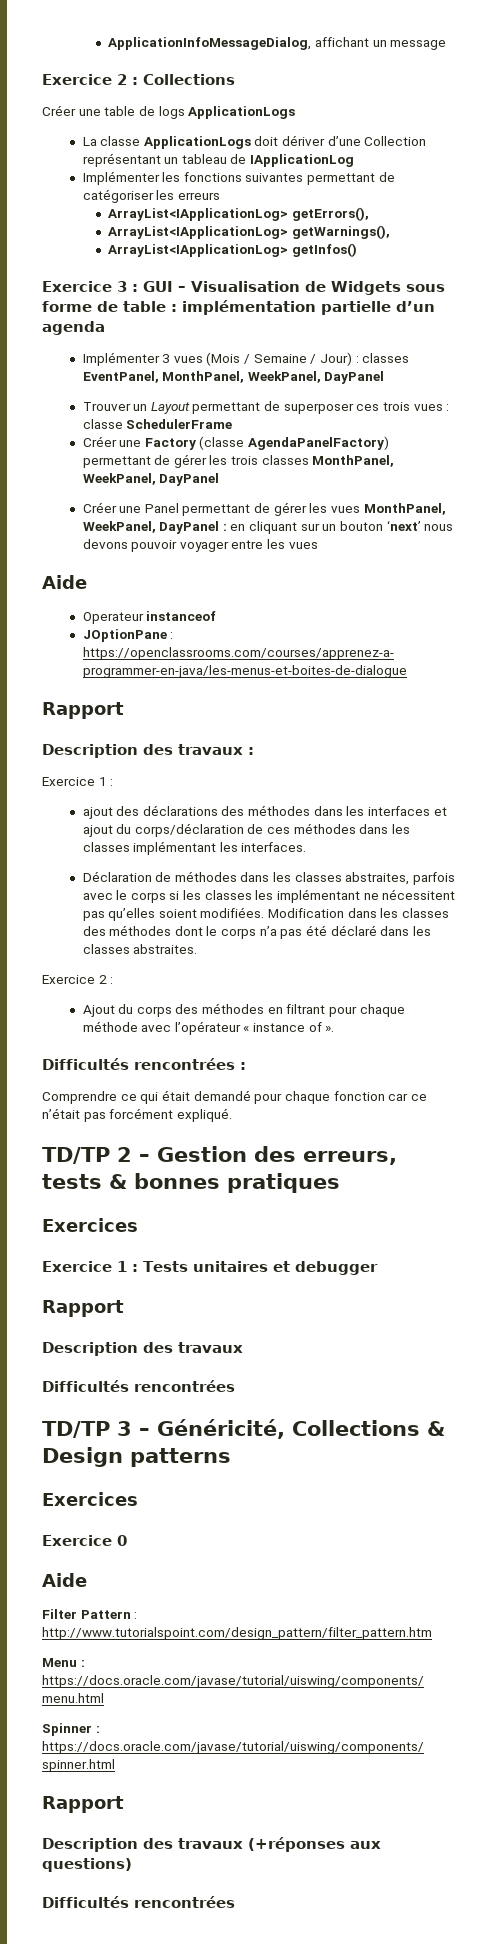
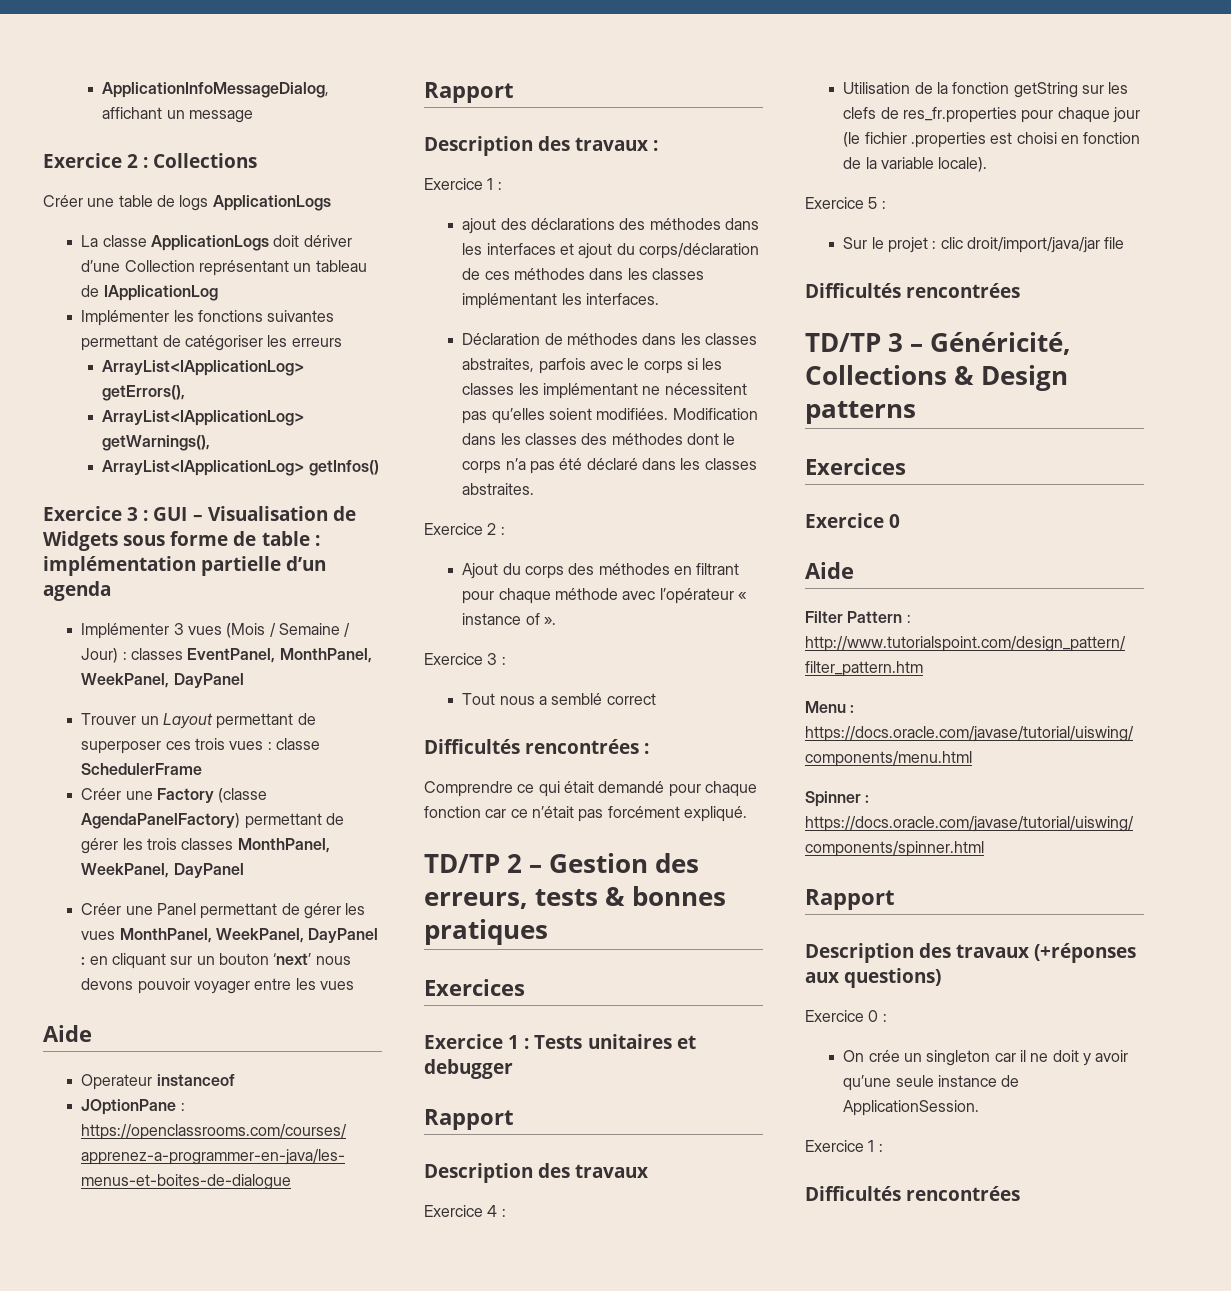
  Ajout du corps des méthodes en filtrant pour chaque méthode avec l’opérateur « instance of ».
+ Exercice 3 :
+ Tout nous a semblé correct
+ Exercice 4 :
+ Utilisation de la fonction getString sur les clefs de res_fr.properties pour chaque jour (le fichier .properties est choisi en fonction de la variable locale).
+ Exercice 5 :
+ Sur le projet : clic droit/import/java/jar file
+ Exercice 0 :
+ On crée un singleton car il ne doit y avoir qu’une seule instance de ApplicationSession.
+ Exercice 1 :

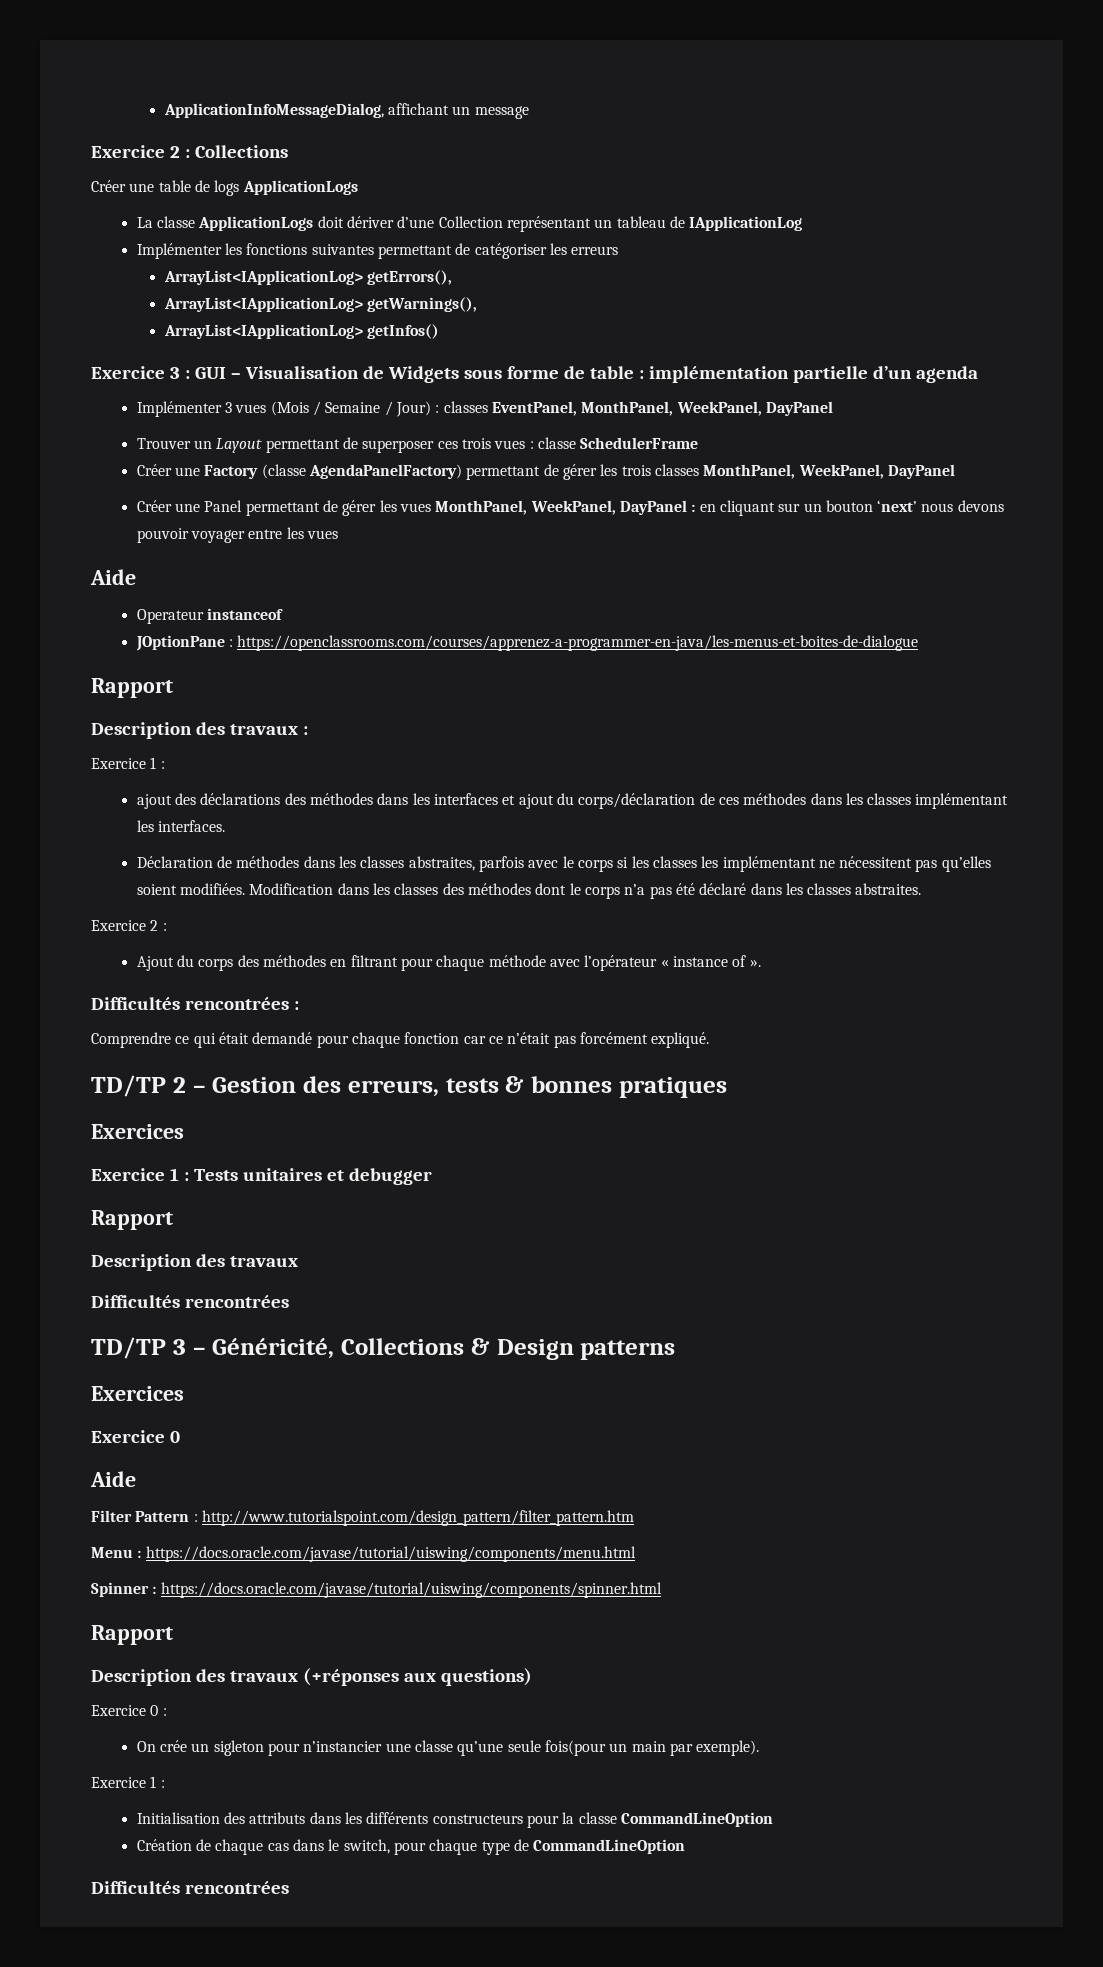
  Ajout du corps des méthodes en filtrant pour chaque méthode avec l’opérateur « instance of ».
- Exercice 3 :
- Tout nous a semblé correct
- Exercice 4 :
- Utilisation de la fonction getString sur les clefs de res_fr.properties pour chaque jour (le fichier .properties est choisi en fonction de la variable locale).
- Exercice 5 :
- Sur le projet : clic droit/import/java/jar file
- On crée un singleton car il ne doit y avoir qu’une seule instance de ApplicationSession.
+ On crée un sigleton pour n’instancier une classe qu’une seule fois(pour un main par exemple).
  Exercice 1 :
+ Initialisation des attributs dans les différents constructeurs pour la classe CommandLineOption
+ Création de chaque cas dans le switch, pour chaque type de CommandLineOption

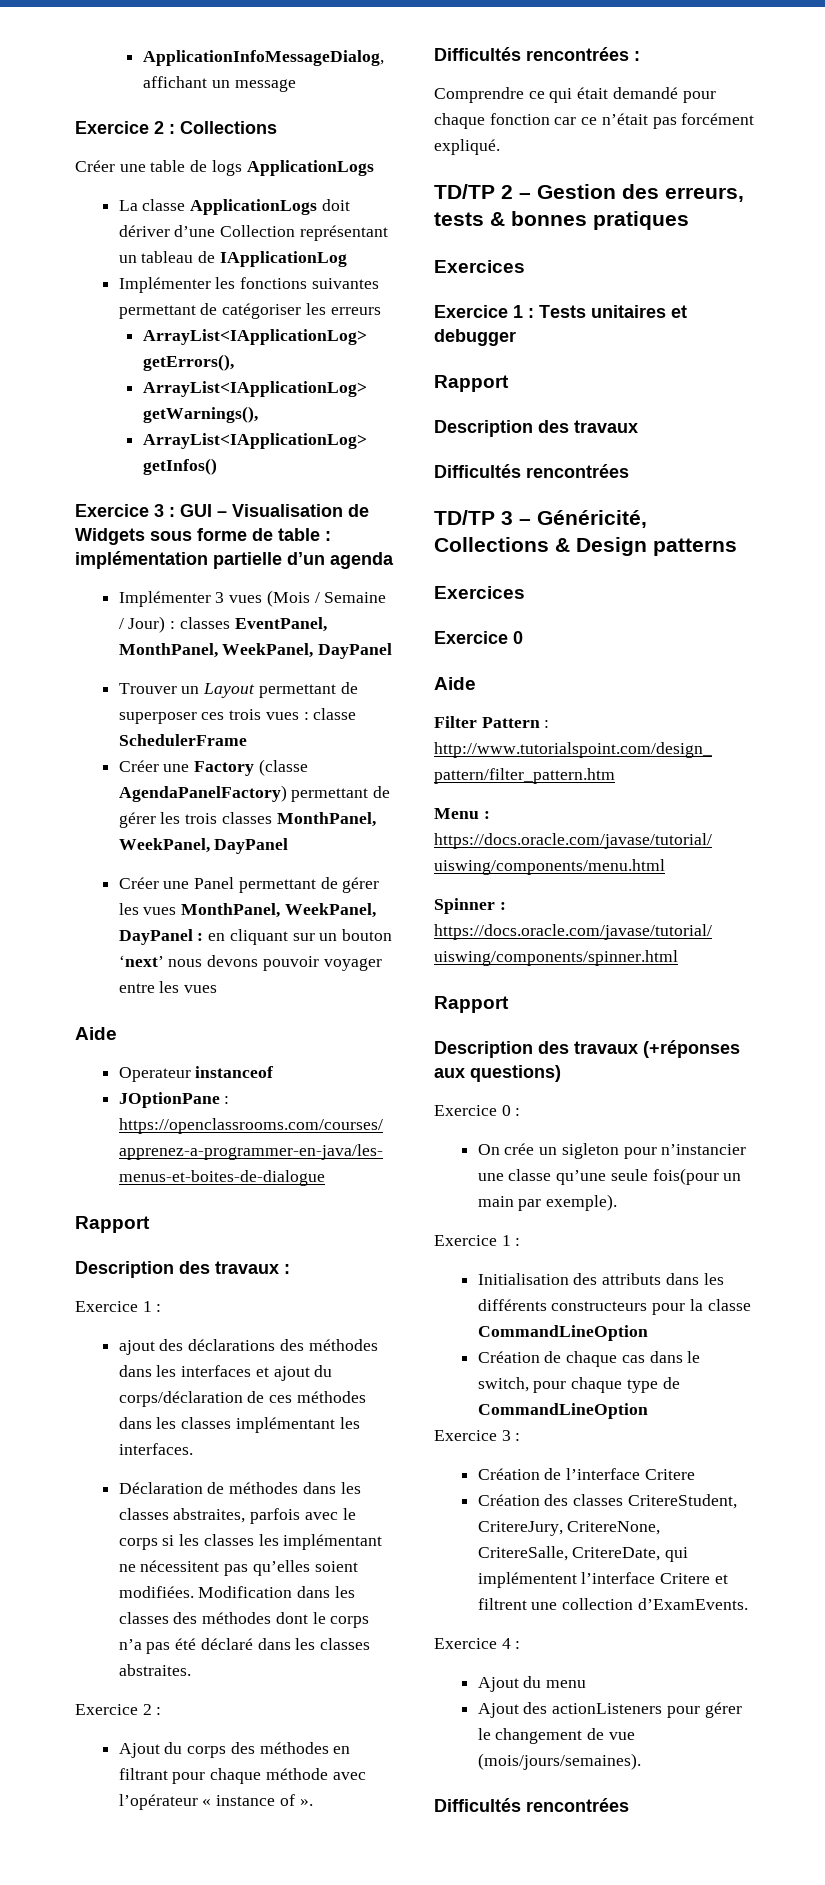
  Création de chaque cas dans le switch, pour chaque type de CommandLineOption
+ Exercice 3 :
+ Création de l’interface Critere
+ Création des classes CritereStudent, CritereJury, CritereNone, CritereSalle, CritereDate, qui implémentent l’interface Critere et filtrent une collection d’ExamEvents.
+ Exercice 4 :
+ Ajout du menu
+ Ajout des actionListeners pour gérer le changement de vue (mois/jours/semaines).

